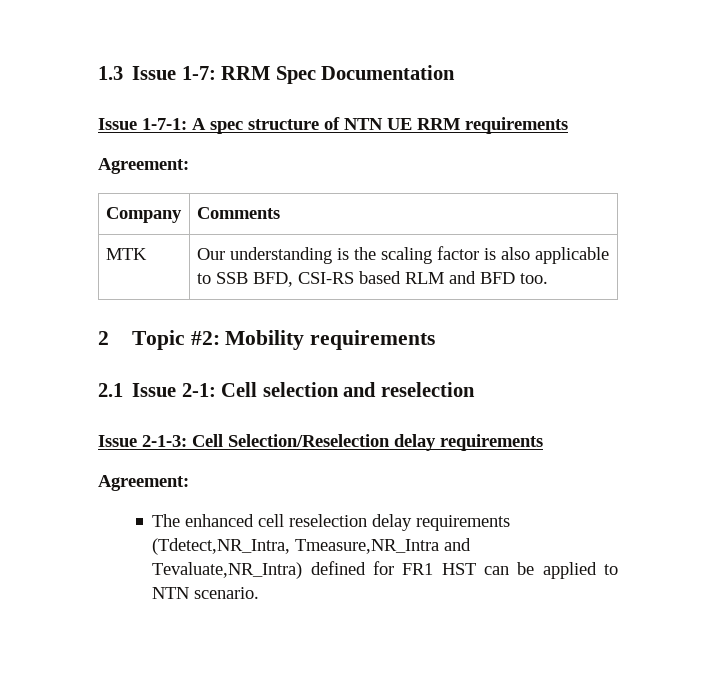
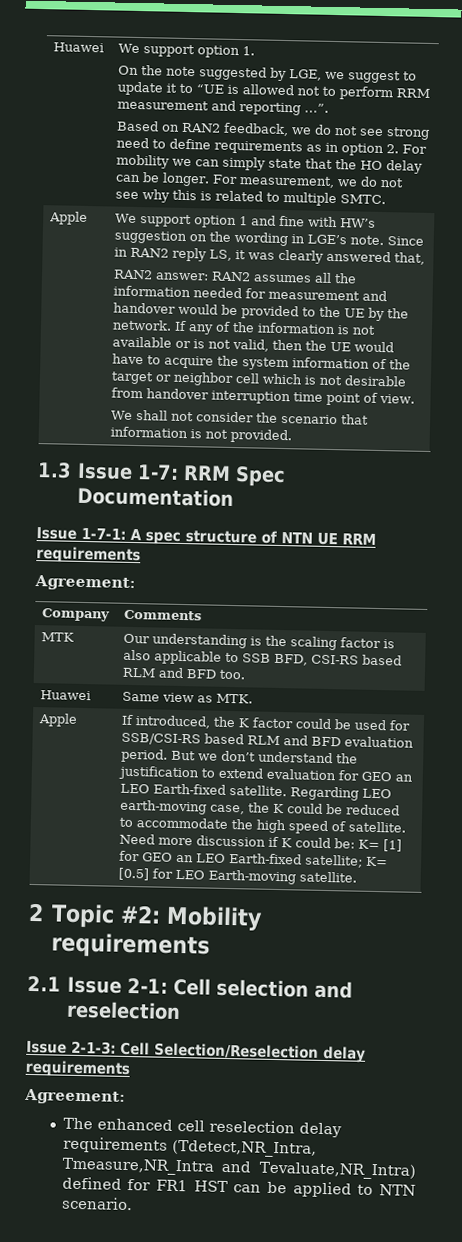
+ Huawei | We support option 1.
+ On the note suggested by LGE, we suggest to update it to “UE is allowed not to perform RRM measurement and reporting …”.
+ Based on RAN2 feedback, we do not see strong need to define requirements as in option 2. For mobility we can simply state that the HO delay can be longer. For measurement, we do not see why this is related to multiple SMTC.
+ Apple | We support option 1 and fine with HW’s suggestion on the wording in LGE’s note. Since in RAN2 reply LS, it was clearly answered that,
+ RAN2 answer: RAN2 assumes all the information needed for measurement and handover would be provided to the UE by the network. If any of the information is not available or is not valid, then the UE would have to acquire the system information of the target or neighbor cell which is not desirable from handover interruption time point of view.
+ We shall not consider the scenario that information is not provided.
+ Huawei | Same view as MTK.
+ Apple | If introduced, the K factor could be used for SSB/CSI-RS based RLM and BFD evaluation period. But we don’t understand the justification to extend evaluation for GEO an LEO Earth-fixed satellite. Regarding LEO earth-moving case, the K could be reduced to accommodate the high speed of satellite. Need more discussion if K could be: K= [1] for GEO an LEO Earth-fixed satellite; K= [0.5] for LEO Earth-moving satellite.

